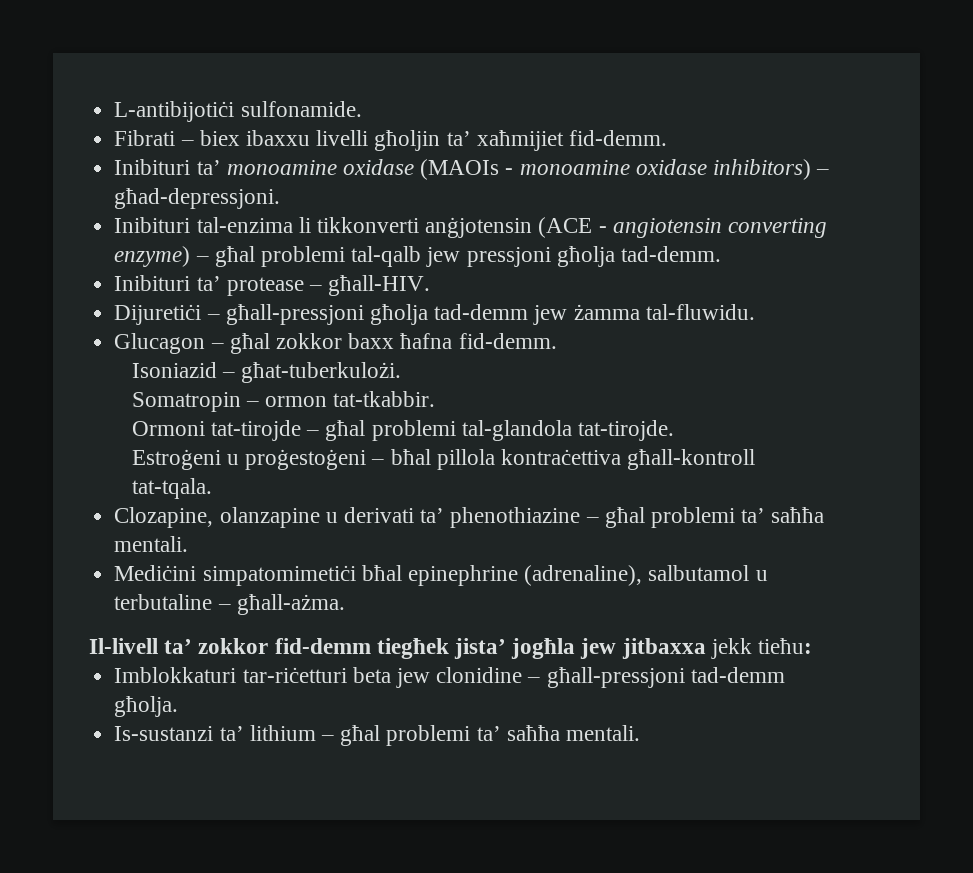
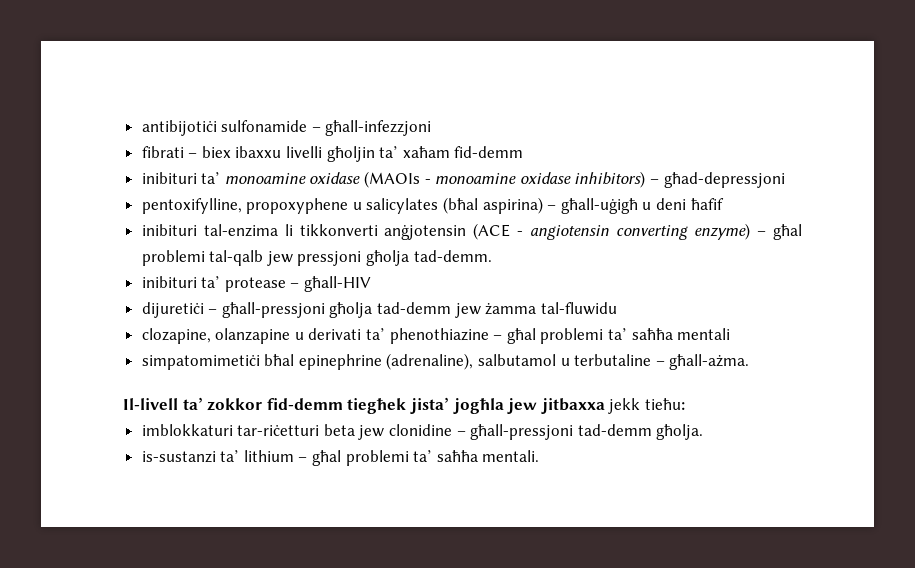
- L-antibijotiċi sulfonamide.
- Fibrati – biex ibaxxu livelli għoljin ta’ xaħmijiet fid-demm.
- Inibituri ta’ monoamine oxidase (MAOIs - monoamine oxidase inhibitors) – għad-depressjoni.
- Inibituri tal-enzima li tikkonverti anġjotensin (ACE - angiotensin converting enzyme) – għal problemi tal-qalb jew pressjoni għolja tad-demm.
+ antibijotiċi sulfonamide – għall-infezzjoni
+ fibrati – biex ibaxxu livelli għoljin ta’ xaħam fid-demm
+ inibituri ta’ monoamine oxidase (MAOIs - monoamine oxidase inhibitors) – għad-depressjoni
+ pentoxifylline, propoxyphene u salicylates (bħal aspirina) – għall-uġigħ u deni ħafif
+ inibituri tal-enzima li tikkonverti anġjotensin (ACE - angiotensin converting enzyme) – għal problemi tal-qalb jew pressjoni għolja tad-demm.
- Inibituri ta’ protease – għall-HIV.
- Dijuretiċi – għall-pressjoni għolja tad-demm jew żamma tal-fluwidu.
- Glucagon – għal zokkor baxx ħafna fid-demm.
- Isoniazid – għat-tuberkulożi.
- Somatropin – ormon tat-tkabbir.
- Ormoni tat-tirojde – għal problemi tal-glandola tat-tirojde.
- Estroġeni u proġestoġeni – bħal pillola kontraċettiva għall-kontroll tat-tqala.
- Clozapine, olanzapine u derivati ta’ phenothiazine – għal problemi ta’ saħħa mentali.
- Mediċini simpatomimetiċi bħal epinephrine (adrenaline), salbutamol u terbutaline – għall-ażma.
+ inibituri ta’ protease – għall-HIV
+ dijuretiċi – għall-pressjoni għolja tad-demm jew żamma tal-fluwidu
+ clozapine, olanzapine u derivati ta’ phenothiazine – għal problemi ta’ saħħa mentali
+ simpatomimetiċi bħal epinephrine (adrenaline), salbutamol u terbutaline – għall-ażma.
- Imblokkaturi tar-riċetturi beta jew clonidine – għall-pressjoni tad-demm għolja.
+ imblokkaturi tar-riċetturi beta jew clonidine – għall-pressjoni tad-demm għolja.
- Is-sustanzi ta’ lithium – għal problemi ta’ saħħa mentali.
+ is-sustanzi ta’ lithium – għal problemi ta’ saħħa mentali.

